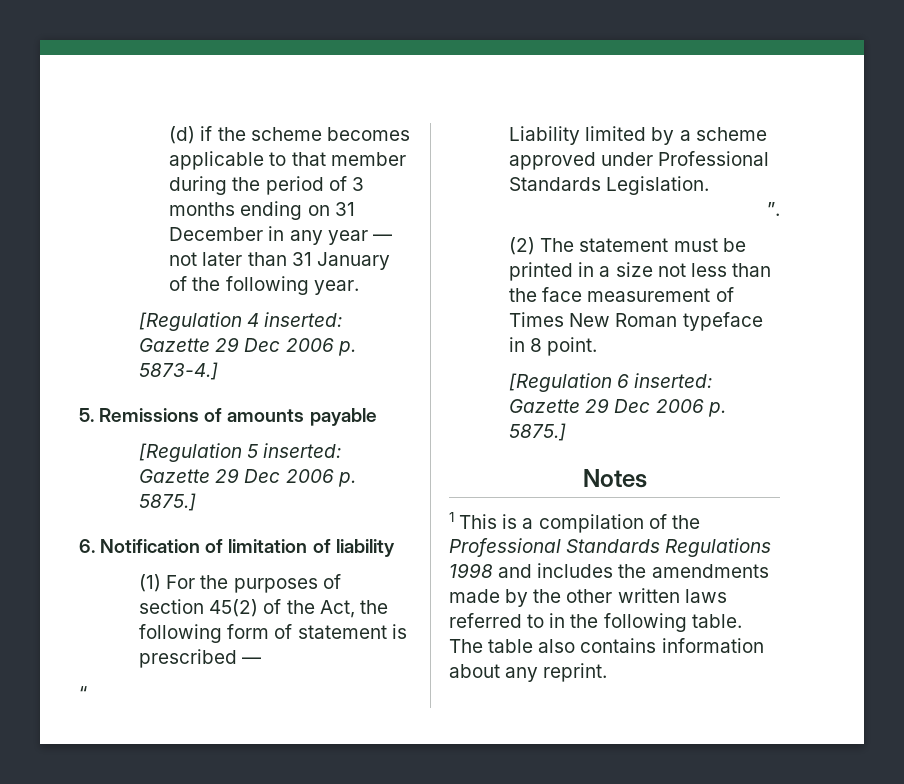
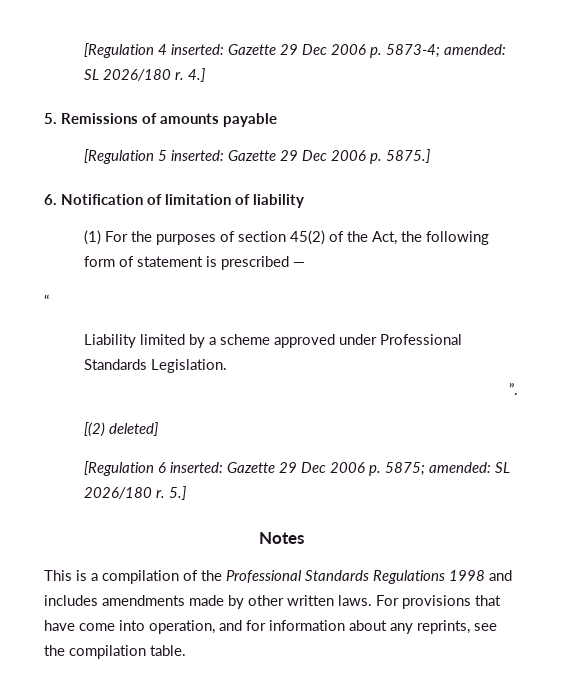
- (d) if the scheme becomes applicable to that member during the period of 3 months ending on 31 December in any year — not later than 31 January of the following year.
- [Regulation 4 inserted: Gazette 29 Dec 2006 p. 5873-4.]
+ [Regulation 4 inserted: Gazette 29 Dec 2006 p. 5873-4; amended: SL 2026/180 r. 4.]
- (2) The statement must be printed in a size not less than the face measurement of Times New Roman typeface in 8 point.
+ [(2) deleted]
- [Regulation 6 inserted: Gazette 29 Dec 2006 p. 5875.]
+ [Regulation 6 inserted: Gazette 29 Dec 2006 p. 5875; amended: SL 2026/180 r. 5.]
- 1 This is a compilation of the Professional Standards Regulations 1998 and includes the amendments made by the other written laws referred to in the following table. The table also contains information about any reprint.
+ This is a compilation of the Professional Standards Regulations 1998 and includes amendments made by other written laws. For provisions that have come into operation, and for information about any reprints, see the compilation table.

